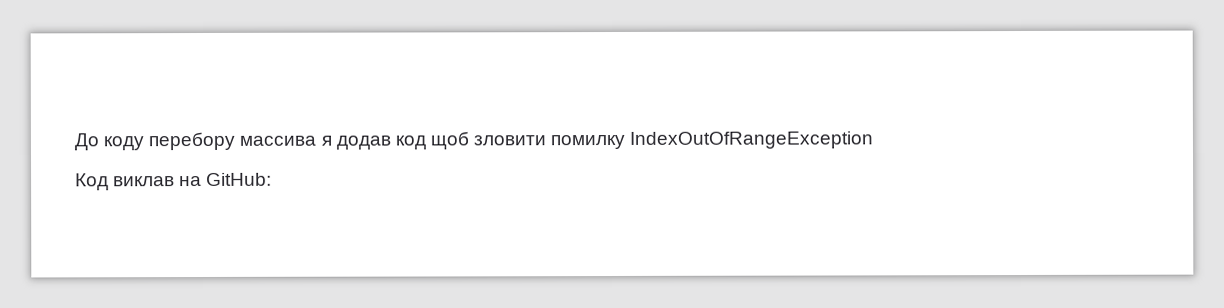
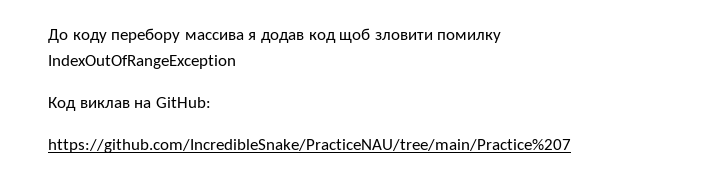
+ https://github.com/IncredibleSnake/PracticeNAU/tree/main/Practice%207

